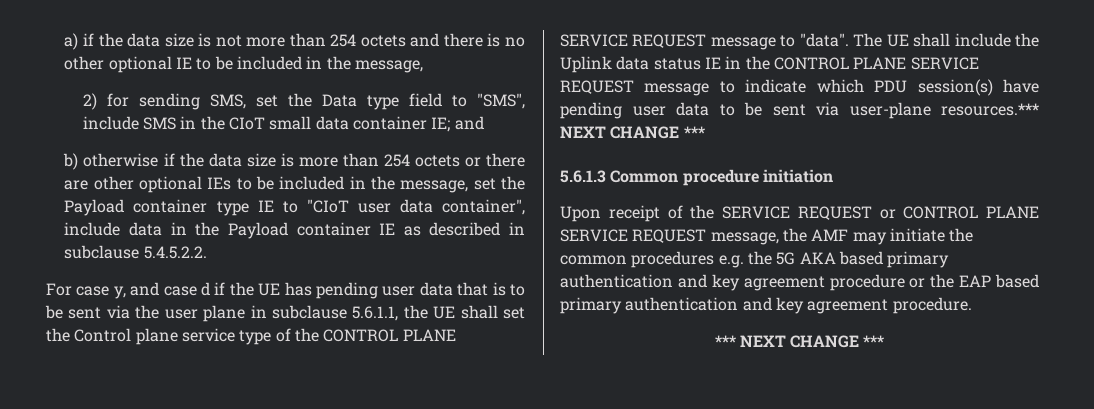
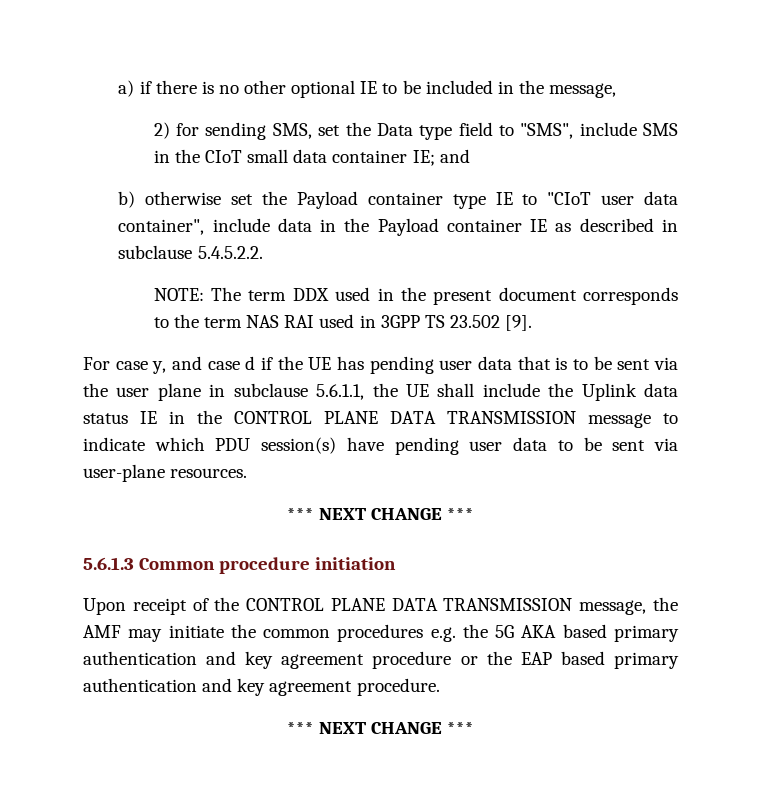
- a) if the data size is not more than 254 octets and there is no other optional IE to be included in the message,
+ a) if there is no other optional IE to be included in the message,
- b) otherwise if the data size is more than 254 octets or there are other optional IEs to be included in the message, set the Payload container type IE to "CIoT user data container", include data in the Payload container IE as described in subclause 5.4.5.2.2.
+ b) otherwise set the Payload container type IE to "CIoT user data container", include data in the Payload container IE as described in subclause 5.4.5.2.2.
+ NOTE: The term DDX used in the present document corresponds to the term NAS RAI used in 3GPP TS 23.502 [9].
- For case y, and case d if the UE has pending user data that is to be sent via the user plane in subclause 5.6.1.1, the UE shall set the Control plane service type of the CONTROL PLANE SERVICE REQUEST message to "data". The UE shall include the Uplink data status IE in the CONTROL PLANE SERVICE REQUEST message to indicate which PDU session(s) have pending user data to be sent via user-plane resources.*** NEXT CHANGE ***
+ For case y, and case d if the UE has pending user data that is to be sent via the user plane in subclause 5.6.1.1, the UE shall include the Uplink data status IE in the CONTROL PLANE DATA TRANSMISSION message to indicate which PDU session(s) have pending user data to be sent via user-plane resources.
+ *** NEXT CHANGE ***
- Upon receipt of the SERVICE REQUEST or CONTROL PLANE SERVICE REQUEST message, the AMF may initiate the common procedures e.g. the 5G AKA based primary authentication and key agreement procedure or the EAP based primary authentication and key agreement procedure.
+ Upon receipt of the CONTROL PLANE DATA TRANSMISSION message, the AMF may initiate the common procedures e.g. the 5G AKA based primary authentication and key agreement procedure or the EAP based primary authentication and key agreement procedure.

